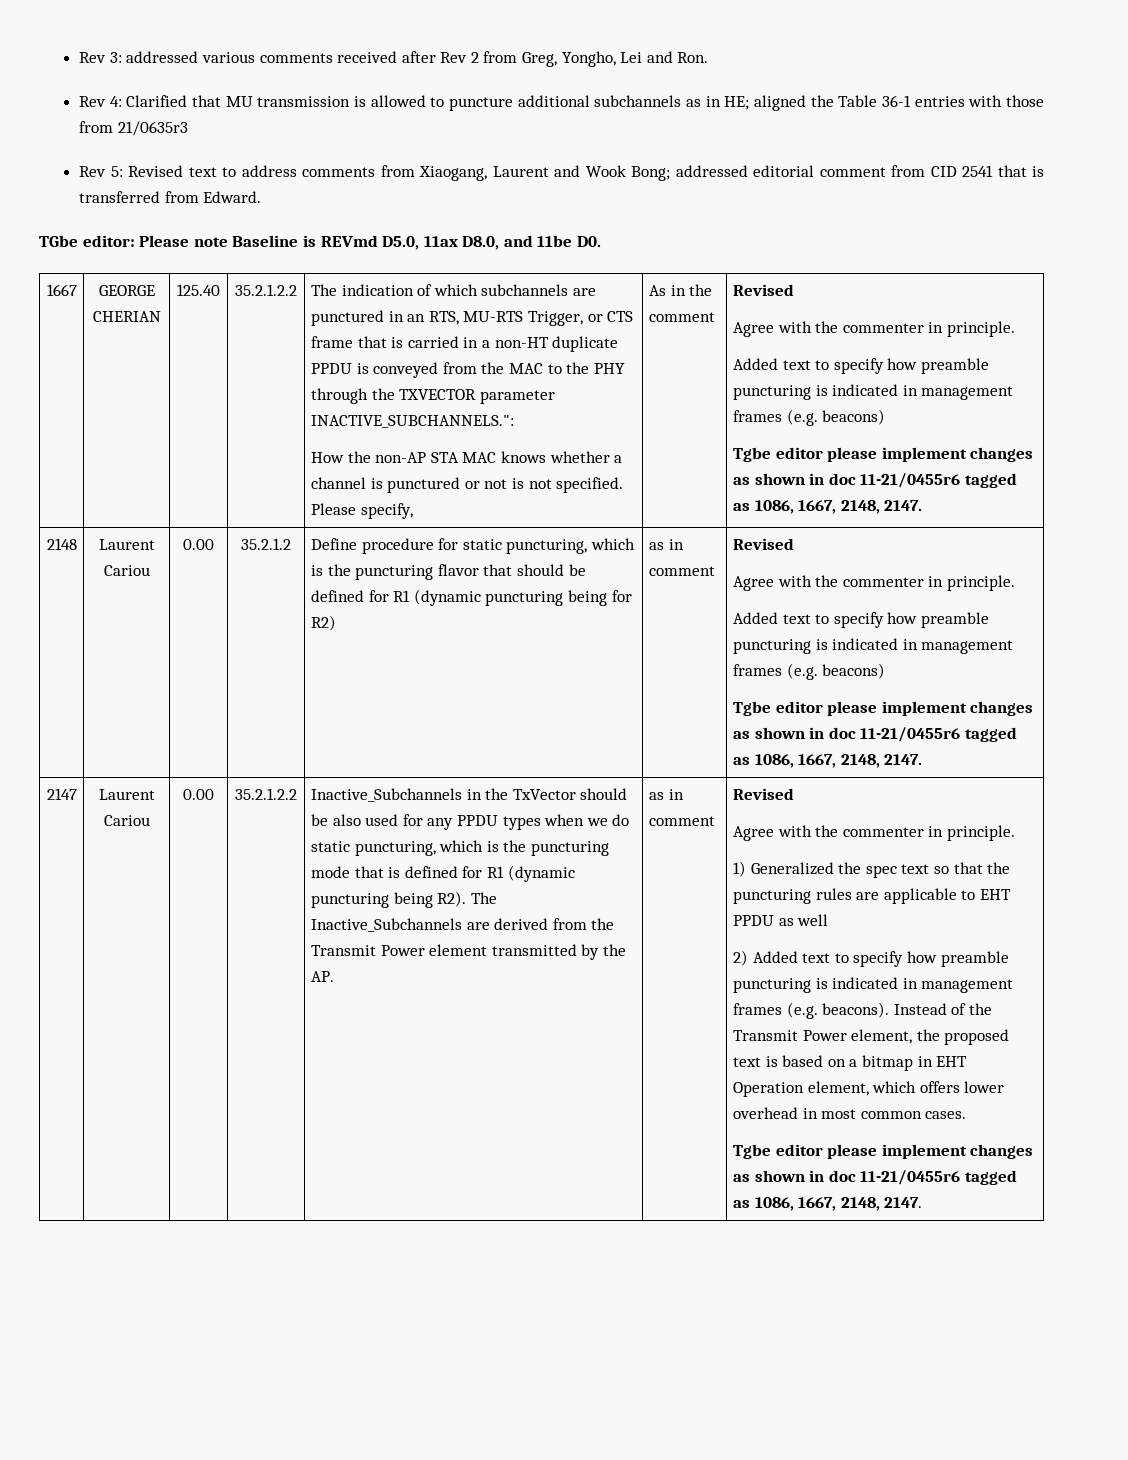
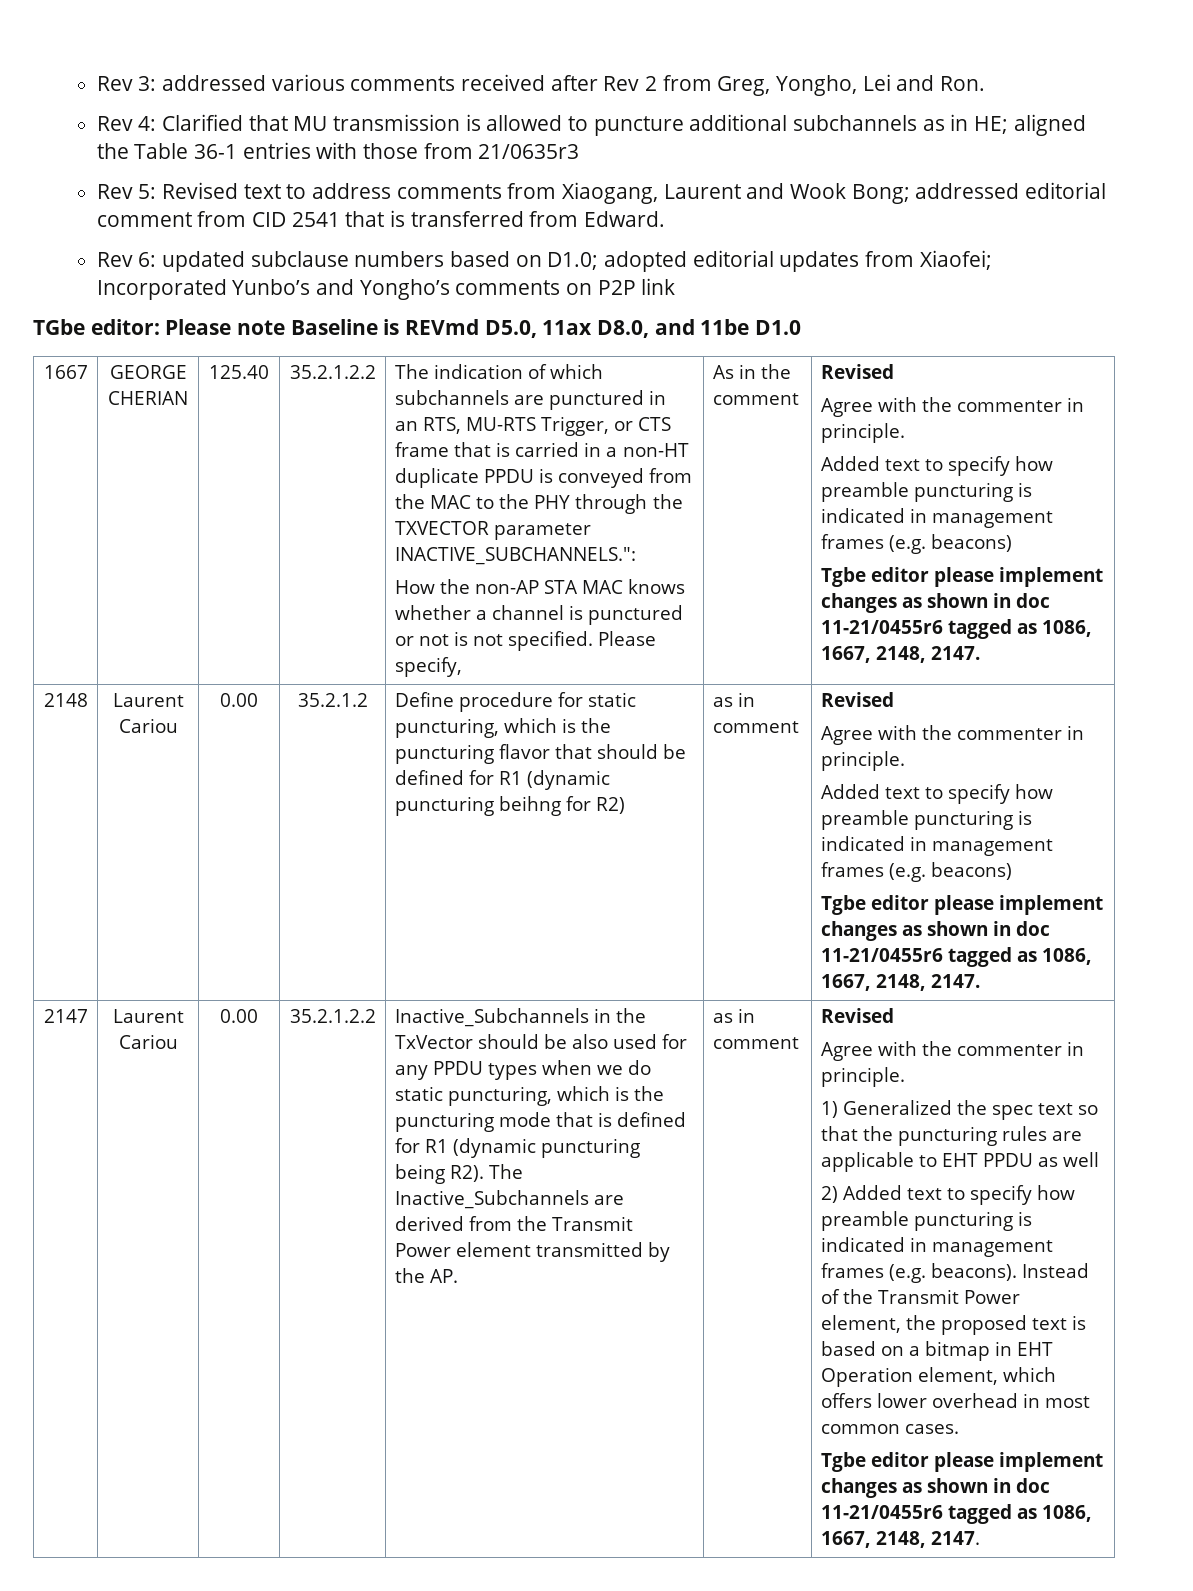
+ Rev 6: updated subclause numbers based on D1.0; adopted editorial updates from Xiaofei; Incorporated Yunbo’s and Yongho’s comments on P2P link
- TGbe editor: Please note Baseline is REVmd D5.0, 11ax D8.0, and 11be D0.
+ TGbe editor: Please note Baseline is REVmd D5.0, 11ax D8.0, and 11be D1.0
- Define procedure for static puncturing, which is the puncturing flavor that should be defined for R1 (dynamic puncturing being for R2)
+ Define procedure for static puncturing, which is the puncturing flavor that should be defined for R1 (dynamic puncturing beihng for R2)

